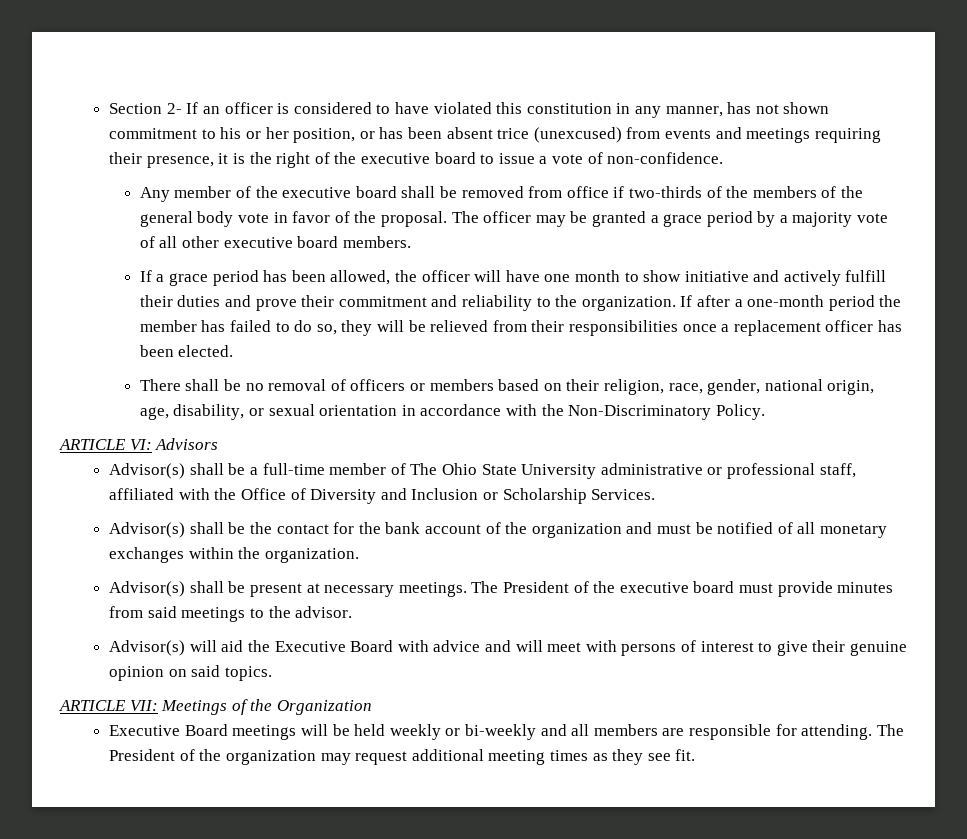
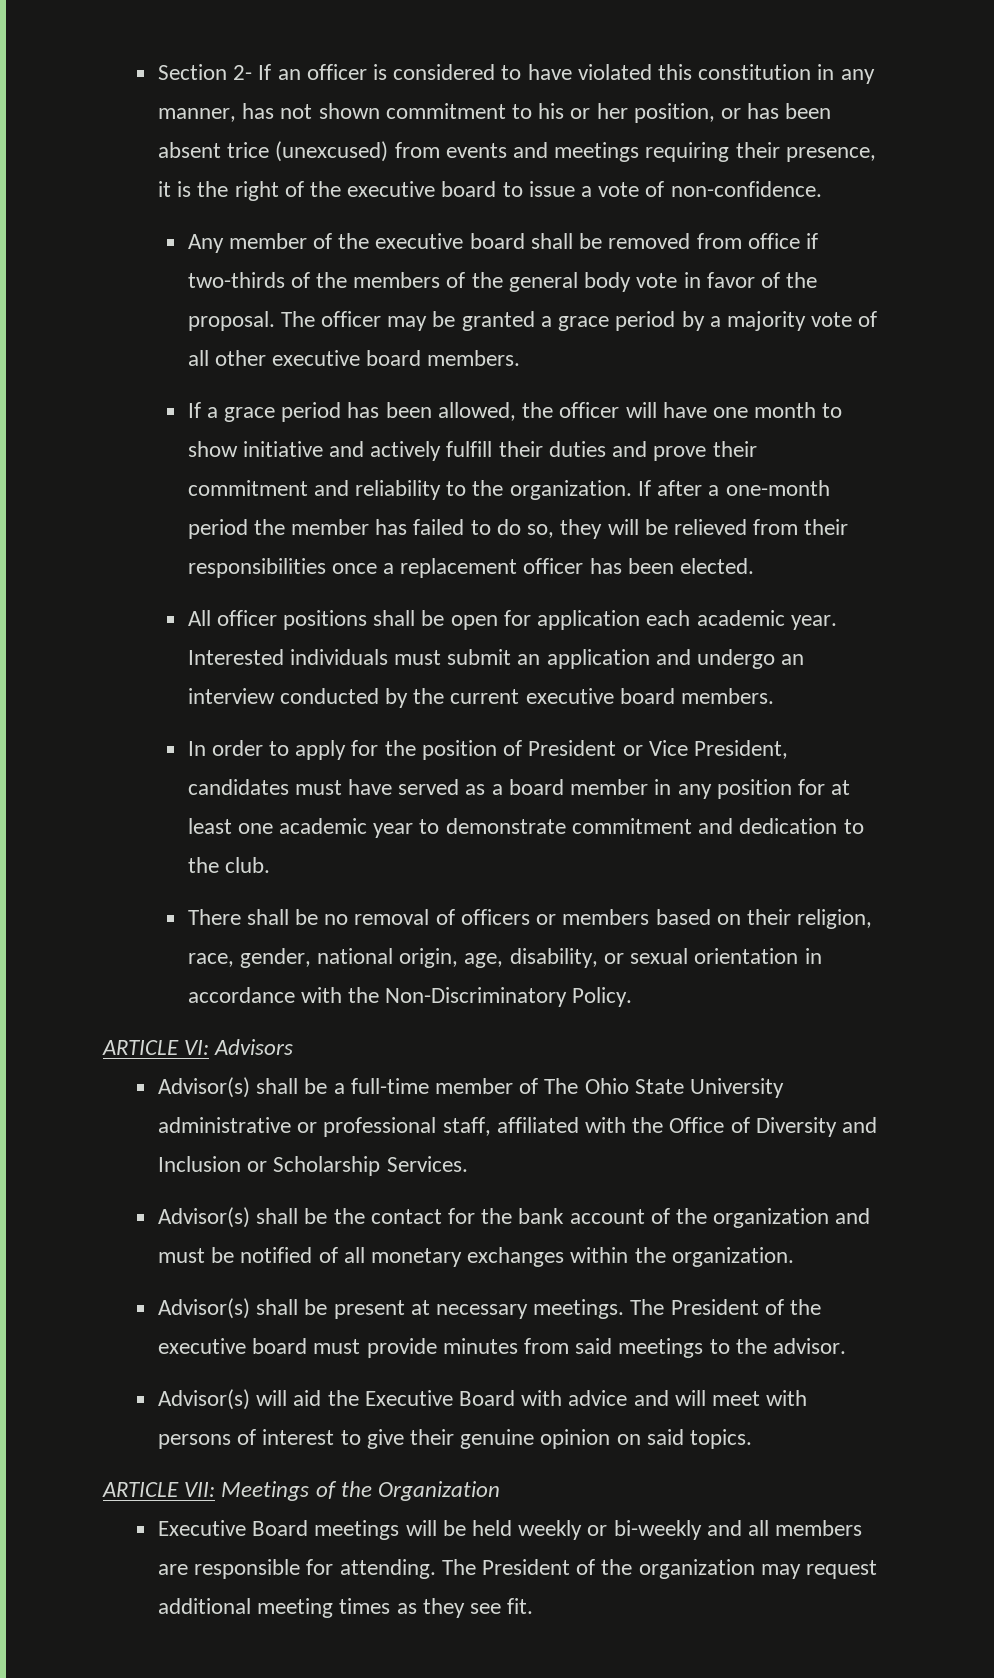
+ All officer positions shall be open for application each academic year. Interested individuals must submit an application and undergo an interview conducted by the current executive board members.
+ In order to apply for the position of President or Vice President, candidates must have served as a board member in any position for at least one academic year to demonstrate commitment and dedication to the club.

